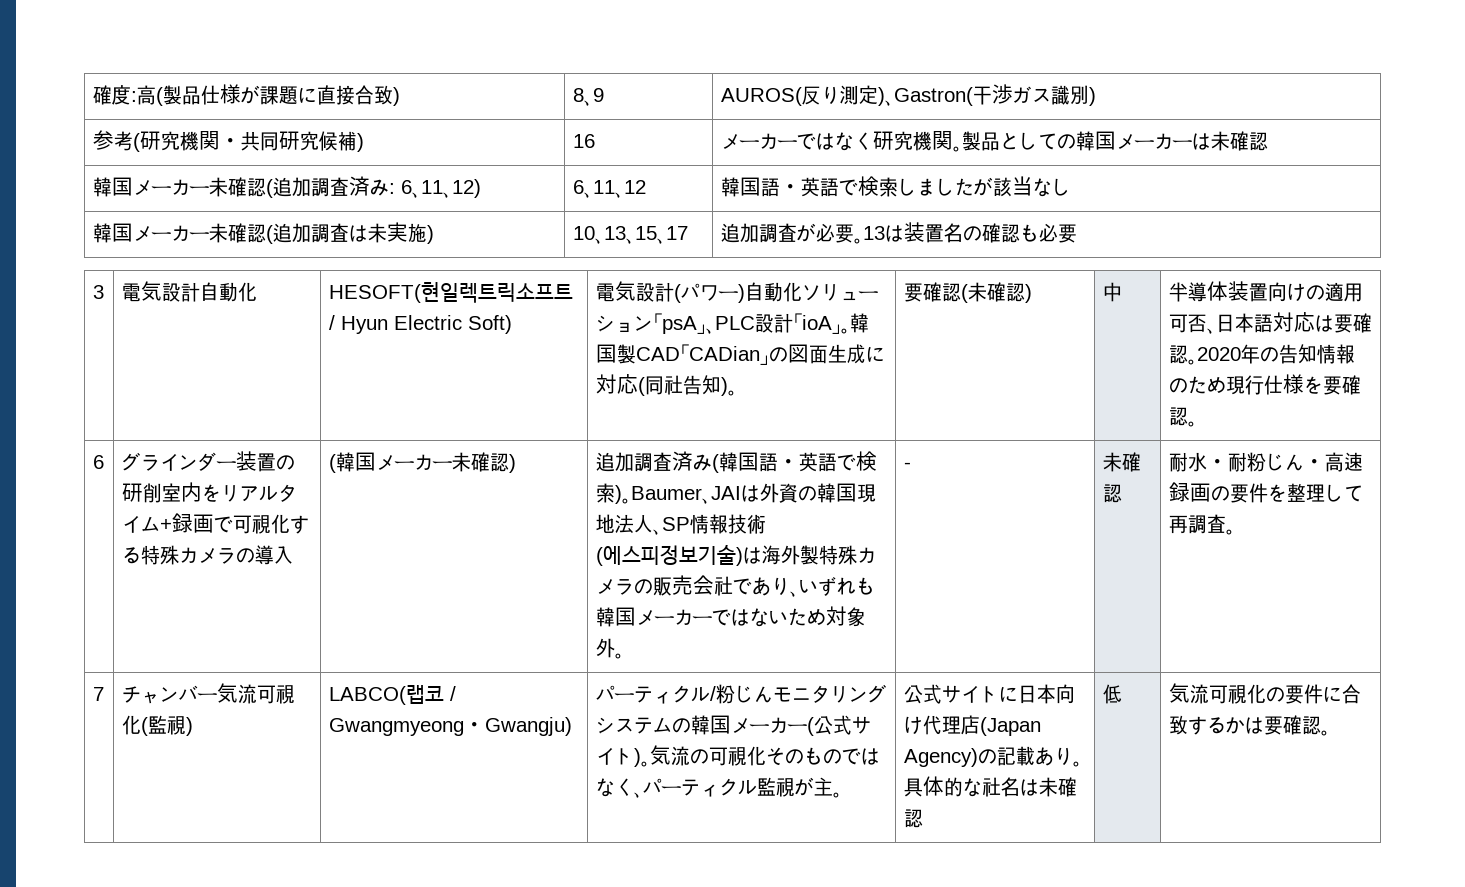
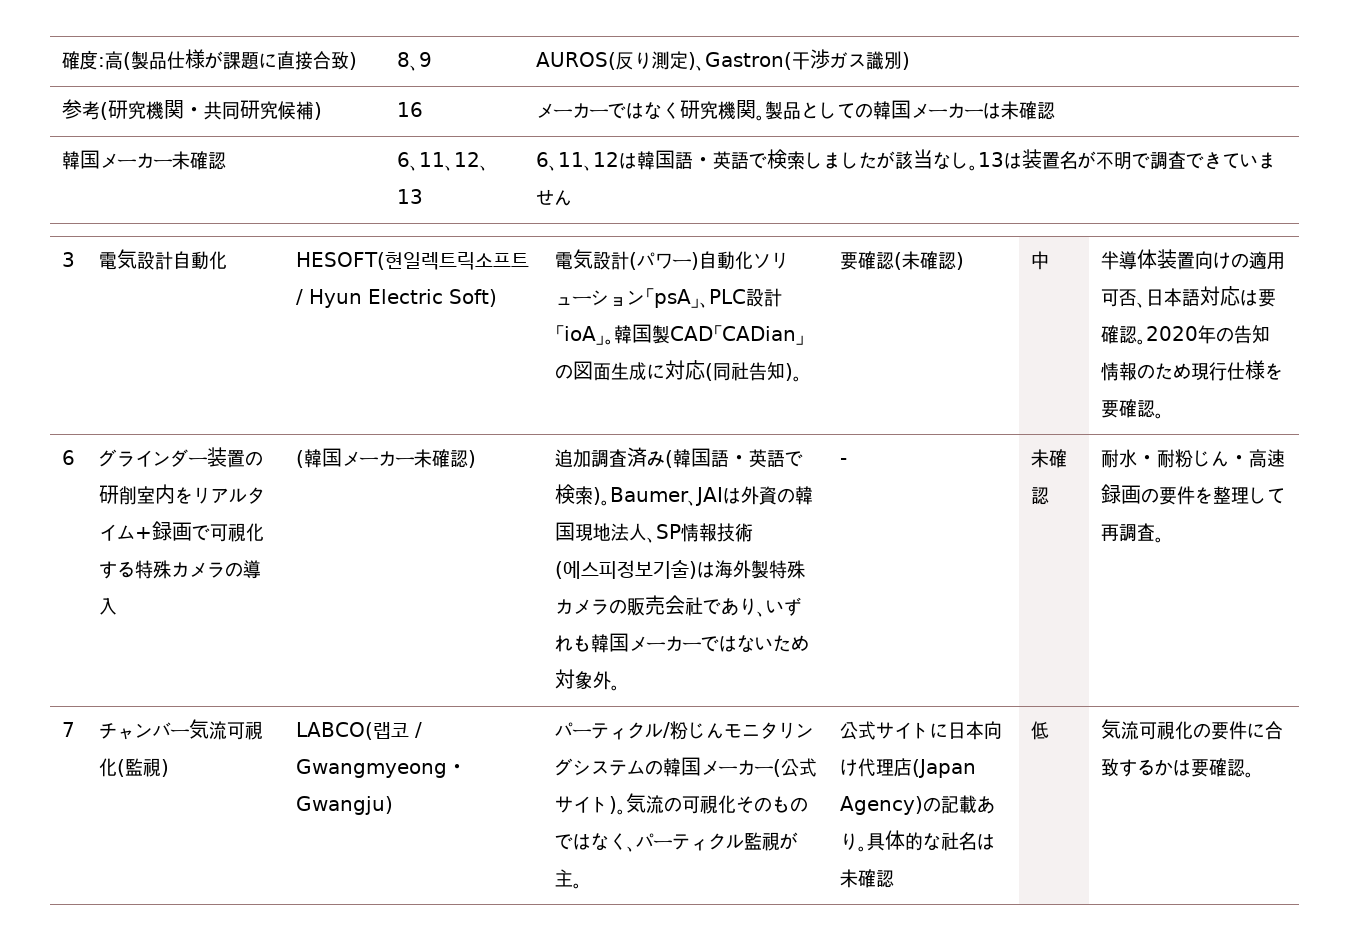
- 韓国メーカー未確認(追加調査済み: 6、11、12) | 6、11、12 | 韓国語・英語で検索しましたが該当なし
- 韓国メーカー未確認(追加調査は未実施) | 10、13、15、17 | 追加調査が必要。13は装置名の確認も必要
+ 韓国メーカー未確認 | 6、11、12、13 | 6、11、12は韓国語・英語で検索しましたが該当なし。13は装置名が不明で調査できていません

